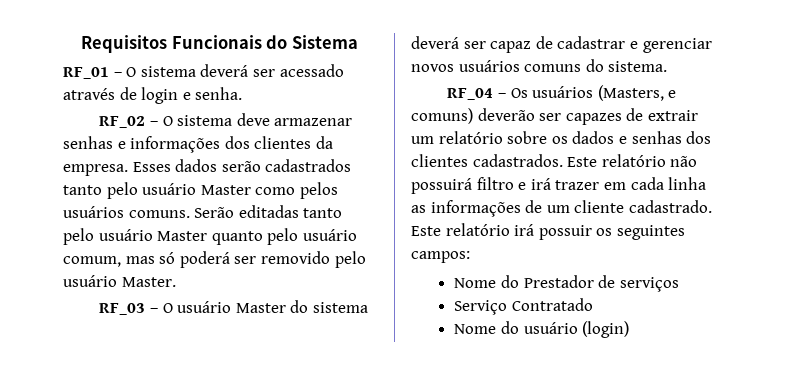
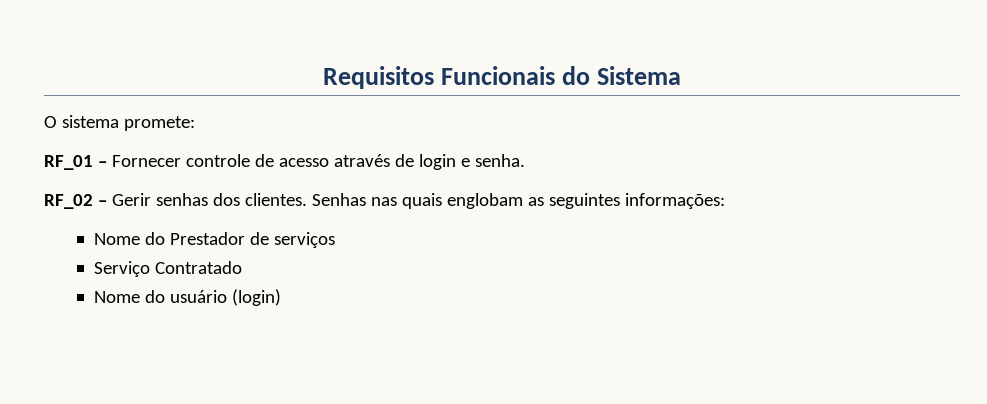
+ O sistema promete:
- RF_01 – O sistema deverá ser acessado através de login e senha.
+ RF_01 – Fornecer controle de acesso através de login e senha.
- RF_02 – O sistema deve armazenar senhas e informações dos clientes da empresa. Esses dados serão cadastrados tanto pelo usuário Master como pelos usuários comuns. Serão editadas tanto pelo usuário Master quanto pelo usuário comum, mas só poderá ser removido pelo usuário Master.
- RF_03 – O usuário Master do sistema deverá ser capaz de cadastrar e gerenciar novos usuários comuns do sistema.
- RF_04 – Os usuários (Masters, e comuns) deverão ser capazes de extrair um relatório sobre os dados e senhas dos clientes cadastrados. Este relatório não possuirá filtro e irá trazer em cada linha as informações de um cliente cadastrado. Este relatório irá possuir os seguintes campos:
+ RF_02 – Gerir senhas dos clientes. Senhas nas quais englobam as seguintes informações:

